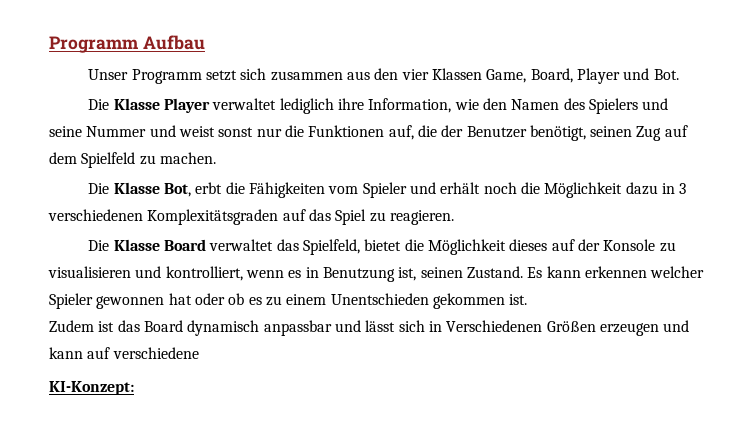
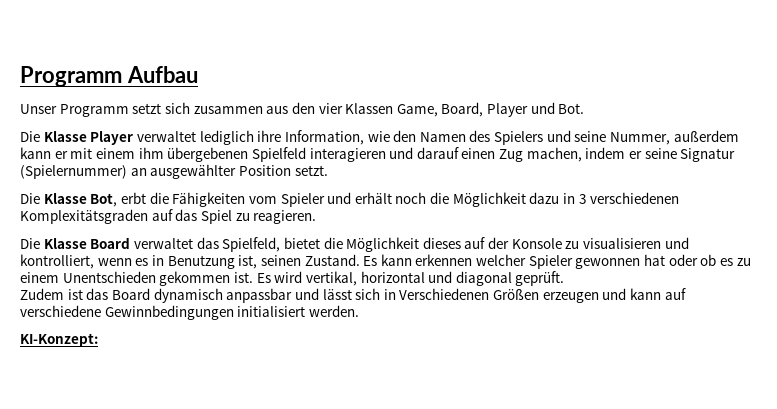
- Die Klasse Player verwaltet lediglich ihre Information, wie den Namen des Spielers und seine Nummer und weist sonst nur die Funktionen auf, die der Benutzer benötigt, seinen Zug auf dem Spielfeld zu machen.
+ Die Klasse Player verwaltet lediglich ihre Information, wie den Namen des Spielers und seine Nummer, außerdem kann er mit einem ihm übergebenen Spielfeld interagieren und darauf einen Zug machen, indem er seine Signatur (Spielernummer) an ausgewählter Position setzt.
+ Es wird vertikal, horizontal und diagonal geprüft.
- Zudem ist das Board dynamisch anpassbar und lässt sich in Verschiedenen Größen erzeugen und kann auf verschiedene
+ Zudem ist das Board dynamisch anpassbar und lässt sich in Verschiedenen Größen erzeugen und kann auf verschiedene Gewinnbedingungen initialisiert werden.

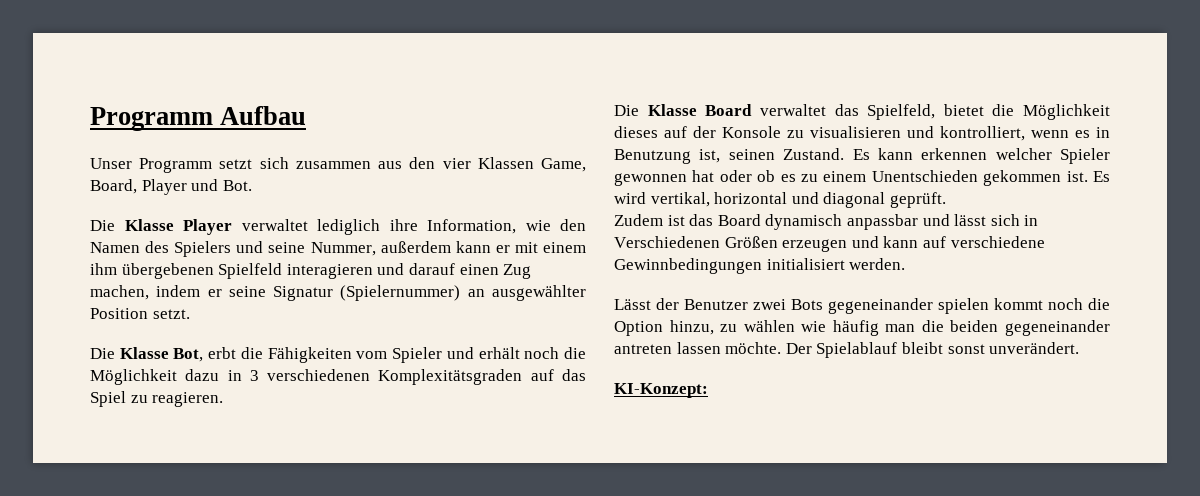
+ Lässt der Benutzer zwei Bots gegeneinander spielen kommt noch die Option hinzu, zu wählen wie häufig man die beiden gegeneinander antreten lassen möchte. Der Spielablauf bleibt sonst unverändert.

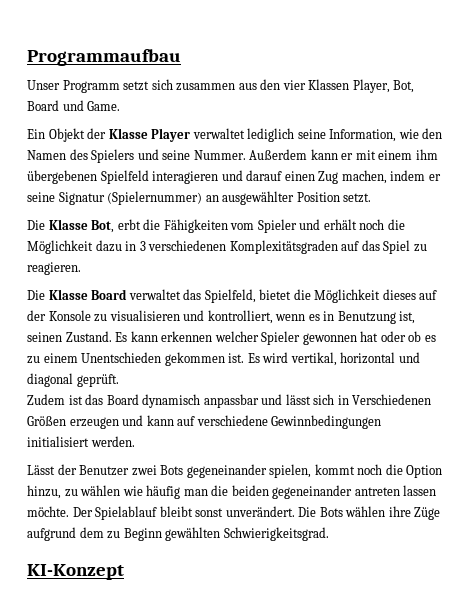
- Programm Aufbau
+ Programmaufbau
- Unser Programm setzt sich zusammen aus den vier Klassen Game, Board, Player und Bot.
- Die Klasse Player verwaltet lediglich ihre Information, wie den Namen des Spielers und seine Nummer, außerdem kann er mit einem ihm übergebenen Spielfeld interagieren und darauf einen Zug machen, indem er seine Signatur (Spielernummer) an ausgewählter Position setzt.
+ Unser Programm setzt sich zusammen aus den vier Klassen Player, Bot, Board und Game.
+ Ein Objekt der Klasse Player verwaltet lediglich seine Information, wie den Namen des Spielers und seine Nummer. Außerdem kann er mit einem ihm übergebenen Spielfeld interagieren und darauf einen Zug machen, indem er seine Signatur (Spielernummer) an ausgewählter Position setzt.
- Lässt der Benutzer zwei Bots gegeneinander spielen kommt noch die Option hinzu, zu wählen wie häufig man die beiden gegeneinander antreten lassen möchte.
+ Lässt der Benutzer zwei Bots gegeneinander spielen, kommt noch die Option hinzu, zu wählen wie häufig man die beiden gegeneinander antreten lassen möchte.
- Der Spielablauf bleibt sonst unverändert.
- KI-Konzept:
+ Der Spielablauf bleibt sonst unverändert. Die Bots wählen ihre Züge aufgrund dem zu Beginn gewählten Schwierigkeitsgrad.
+ KI-Konzept

